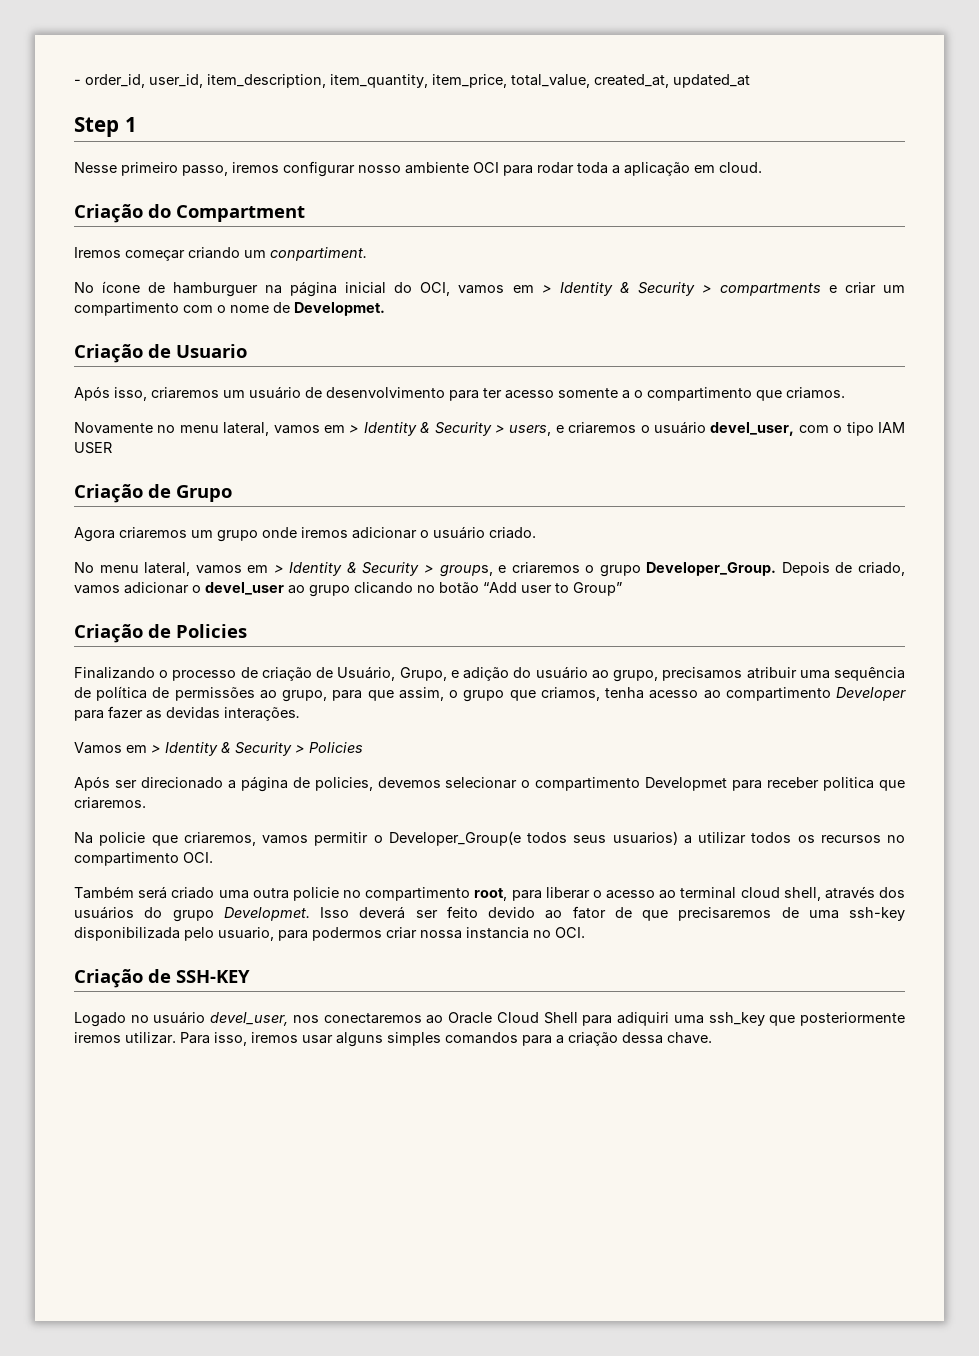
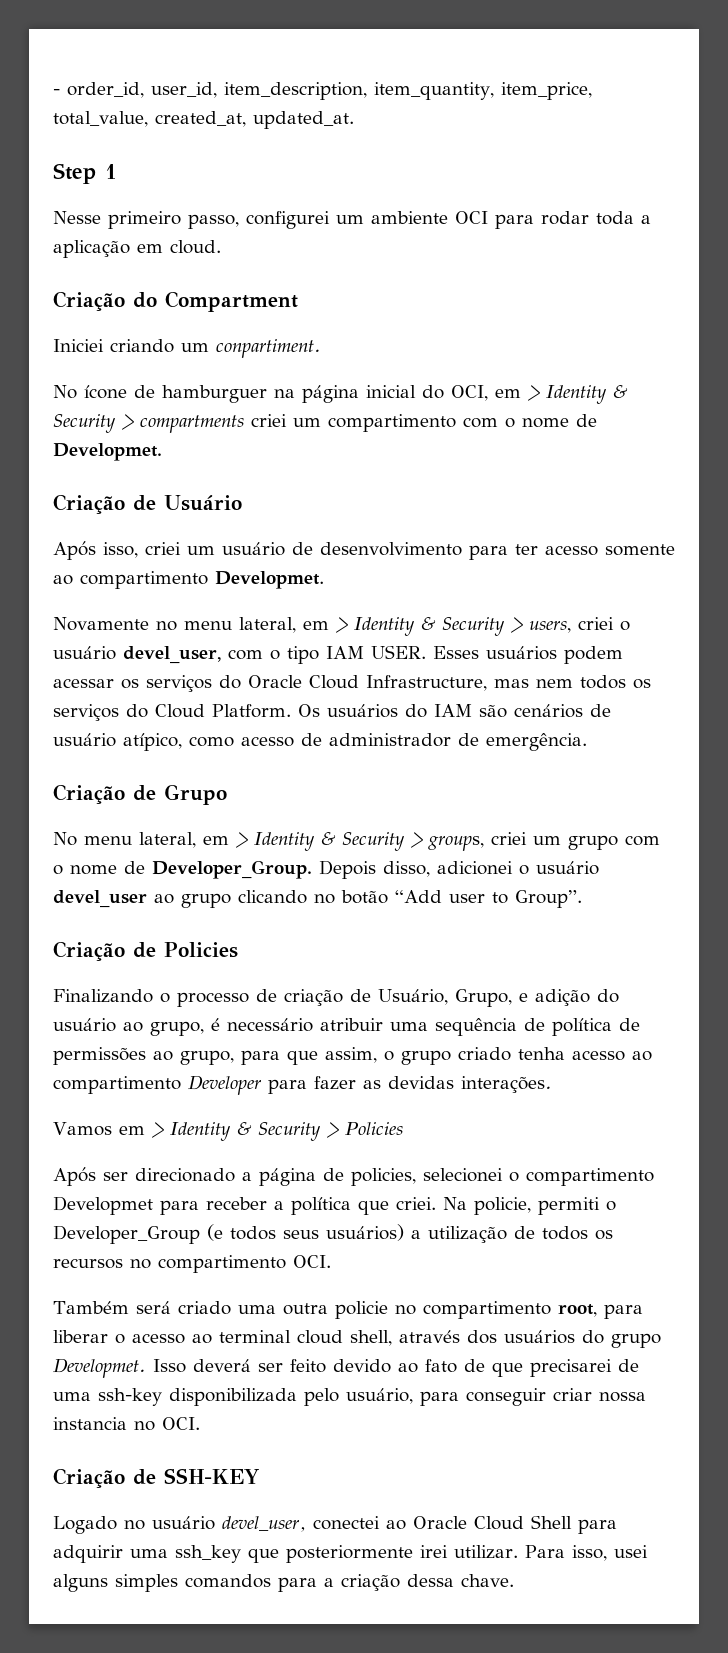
- - order_id, user_id, item_description, item_quantity, item_price, total_value, created_at, updated_at
+ - order_id, user_id, item_description, item_quantity, item_price, total_value, created_at, updated_at.
- Nesse primeiro passo, iremos configurar nosso ambiente OCI para rodar toda a aplicação em cloud.
+ Nesse primeiro passo, configurei um ambiente OCI para rodar toda a aplicação em cloud.
- Iremos começar criando um conpartiment.
+ Iniciei criando um conpartiment.
- No ícone de hamburguer na página inicial do OCI, vamos em > Identity & Security > compartments e criar um compartimento com o nome de Developmet.
+ No ícone de hamburguer na página inicial do OCI, em > Identity & Security > compartments criei um compartimento com o nome de Developmet.
- Criação de Usuario
+ Criação de Usuário
- Após isso, criaremos um usuário de desenvolvimento para ter acesso somente a o compartimento que criamos.
+ Após isso, criei um usuário de desenvolvimento para ter acesso somente ao compartimento Developmet.
- Novamente no menu lateral, vamos em > Identity & Security > users, e criaremos o usuário devel_user, com o tipo IAM USER
+ Novamente no menu lateral, em > Identity & Security > users, criei o usuário devel_user, com o tipo IAM USER. Esses usuários podem acessar os serviços do Oracle Cloud Infrastructure, mas nem todos os serviços do Cloud Platform. Os usuários do IAM são cenários de usuário atípico, como acesso de administrador de emergência.
  Criação de Grupo
- Agora criaremos um grupo onde iremos adicionar o usuário criado.
- No menu lateral, vamos em > Identity & Security > groups, e criaremos o grupo Developer_Group. Depois de criado, vamos adicionar o devel_user ao grupo clicando no botão “Add user to Group”
+ No menu lateral, em > Identity & Security > groups, criei um grupo com o nome de Developer_Group. Depois disso, adicionei o usuário devel_user ao grupo clicando no botão “Add user to Group”.
- Finalizando o processo de criação de Usuário, Grupo, e adição do usuário ao grupo, precisamos atribuir uma sequência de política de permissões ao grupo, para que assim, o grupo que criamos, tenha acesso ao compartimento Developer para fazer as devidas interações.
+ Finalizando o processo de criação de Usuário, Grupo, e adição do usuário ao grupo, é necessário atribuir uma sequência de política de permissões ao grupo, para que assim, o grupo criado tenha acesso ao compartimento Developer para fazer as devidas interações.
- Após ser direcionado a página de policies, devemos selecionar o compartimento Developmet para receber politica que criaremos.
- Na policie que criaremos, vamos permitir o Developer_Group(e todos seus usuarios) a utilizar todos os recursos no compartimento OCI.
+ Após ser direcionado a página de policies, selecionei o compartimento Developmet para receber a política que criei. Na policie, permiti o Developer_Group (e todos seus usuários) a utilização de todos os recursos no compartimento OCI.
- Isso deverá ser feito devido ao fator de que precisaremos de uma ssh-key disponibilizada pelo usuario, para podermos criar nossa instancia no OCI.
+ Isso deverá ser feito devido ao fato de que precisarei de uma ssh-key disponibilizada pelo usuário, para conseguir criar nossa instancia no OCI.
- Logado no usuário devel_user, nos conectaremos ao Oracle Cloud Shell para adiquiri uma ssh_key que posteriormente iremos utilizar.
+ Logado no usuário devel_user, conectei ao Oracle Cloud Shell para adquirir uma ssh_key que posteriormente irei utilizar.
- Para isso, iremos usar alguns simples comandos para a criação dessa chave.
+ Para isso, usei alguns simples comandos para a criação dessa chave.

